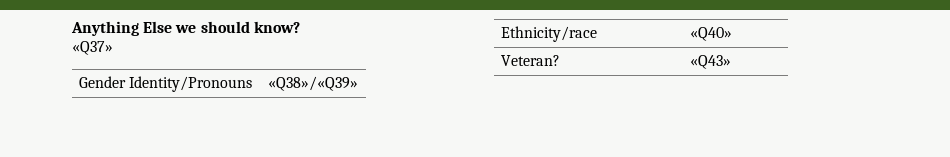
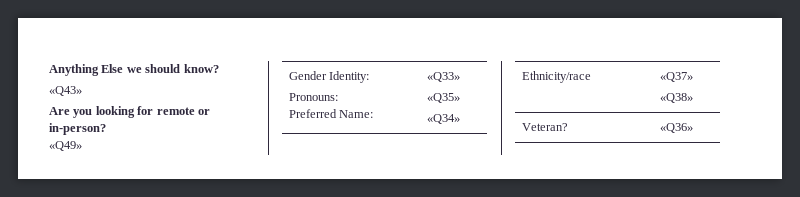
- «Q37»
- Gender Identity/Pronouns | «Q38»/«Q39»
+ «Q43»
+ Are you looking for remote or in-person?
+ «Q49»
+ Gender Identity:
+ Pronouns:
+ Preferred Name: | «Q33»
+ «Q35»
+ «Q34»
- Ethnicity/race | «Q40»
+ Ethnicity/race | «Q37»
+ «Q38»
- Veteran? | «Q43»
+ Veteran? | «Q36»

